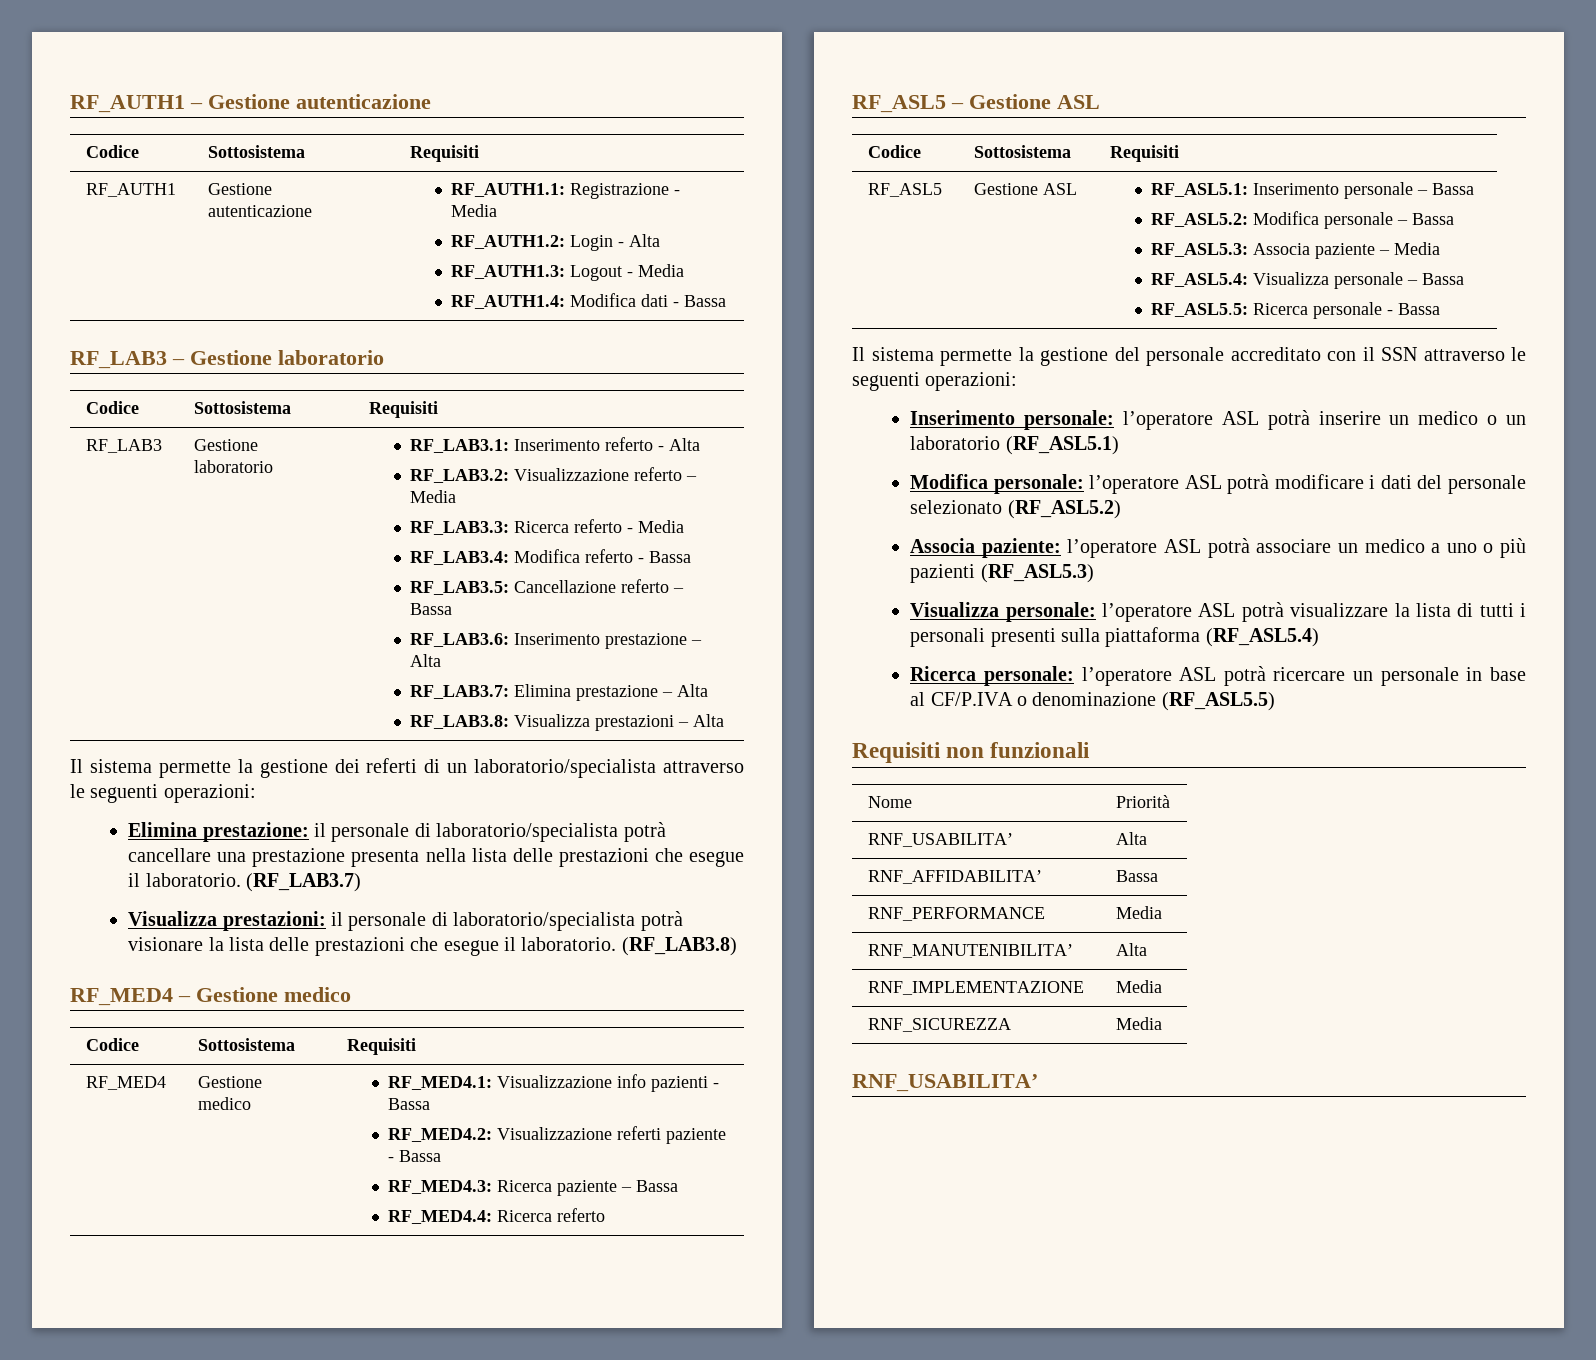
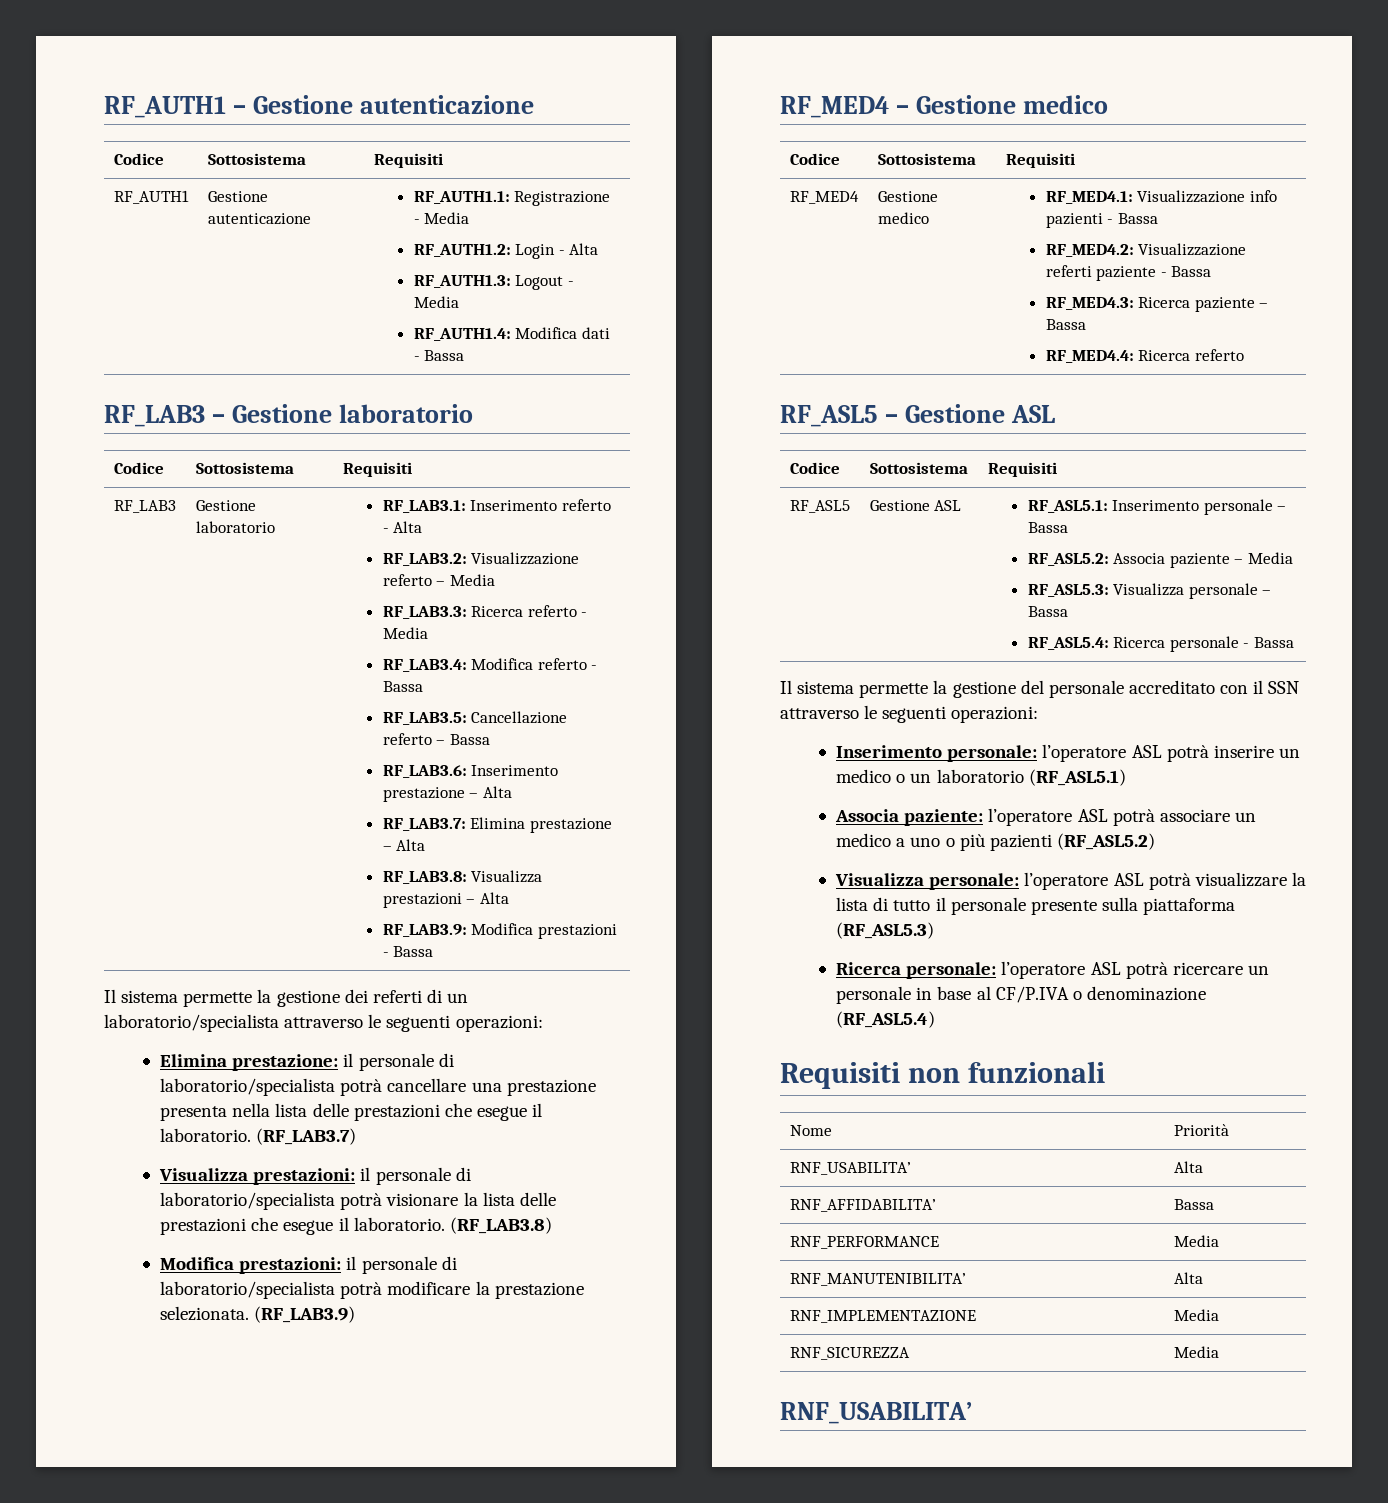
+ RF_LAB3.9: Modifica prestazioni - Bassa
+ Modifica prestazioni: il personale di laboratorio/specialista potrà modificare la prestazione selezionata. (RF_LAB3.9)
  RF_ASL5 | Gestione ASL | RF_ASL5.1: Inserimento personale – Bassa
- RF_ASL5.2: Modifica personale – Bassa
- RF_ASL5.3: Associa paziente – Media
- RF_ASL5.4: Visualizza personale – Bassa
- RF_ASL5.5: Ricerca personale - Bassa
+ RF_ASL5.2: Associa paziente – Media
+ RF_ASL5.3: Visualizza personale – Bassa
+ RF_ASL5.4: Ricerca personale - Bassa
- Modifica personale: l’operatore ASL potrà modificare i dati del personale selezionato (RF_ASL5.2)
- Associa paziente: l’operatore ASL potrà associare un medico a uno o più pazienti (RF_ASL5.3)
+ Associa paziente: l’operatore ASL potrà associare un medico a uno o più pazienti (RF_ASL5.2)
- Visualizza personale: l’operatore ASL potrà visualizzare la lista di tutti i personali presenti sulla piattaforma (RF_ASL5.4)
+ Visualizza personale: l’operatore ASL potrà visualizzare la lista di tutto il personale presente sulla piattaforma (RF_ASL5.3)
- Ricerca personale: l’operatore ASL potrà ricercare un personale in base al CF/P.IVA o denominazione (RF_ASL5.5)
+ Ricerca personale: l’operatore ASL potrà ricercare un personale in base al CF/P.IVA o denominazione (RF_ASL5.4)

